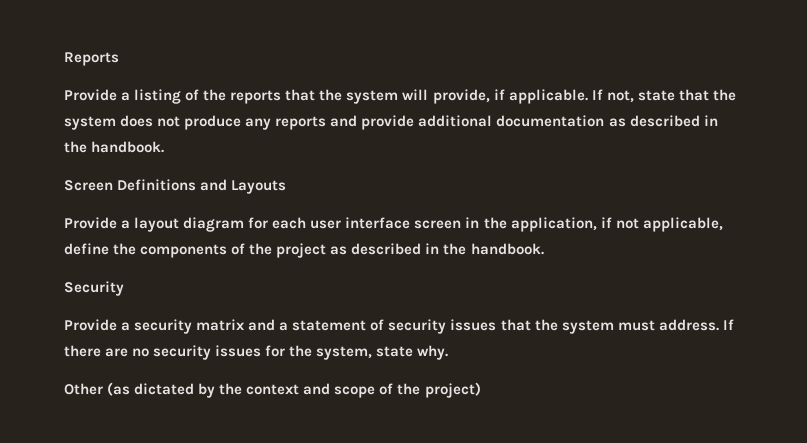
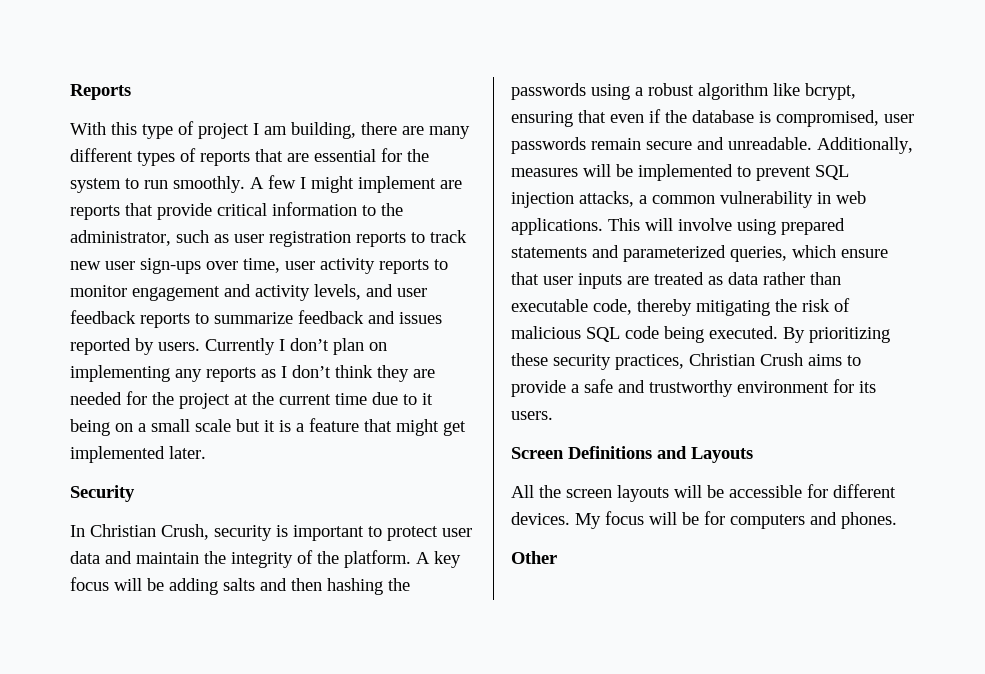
- Provide a listing of the reports that the system will provide, if applicable. If not, state that the system does not produce any reports and provide additional documentation as described in the handbook.
+ With this type of project I am building, there are many different types of reports that are essential for the system to run smoothly. A few I might implement are reports that provide critical information to the administrator, such as user registration reports to track new user sign-ups over time, user activity reports to monitor engagement and activity levels, and user feedback reports to summarize feedback and issues reported by users. Currently I don’t plan on implementing any reports as I don’t think they are needed for the project at the current time due to it being on a small scale but it is a feature that might get implemented later.
+ Security
+ In Christian Crush, security is important to protect user data and maintain the integrity of the platform. A key focus will be adding salts and then hashing the passwords using a robust algorithm like bcrypt, ensuring that even if the database is compromised, user passwords remain secure and unreadable. Additionally, measures will be implemented to prevent SQL injection attacks, a common vulnerability in web applications. This will involve using prepared statements and parameterized queries, which ensure that user inputs are treated as data rather than executable code, thereby mitigating the risk of malicious SQL code being executed. By prioritizing these security practices, Christian Crush aims to provide a safe and trustworthy environment for its users.
  Screen Definitions and Layouts
- Provide a layout diagram for each user interface screen in the application, if not applicable, define the components of the project as described in the handbook.
- Security
- Provide a security matrix and a statement of security issues that the system must address. If there are no security issues for the system, state why.
- Other (as dictated by the context and scope of the project)
+ All the screen layouts will be accessible for different devices. My focus will be for computers and phones.
+ Other

